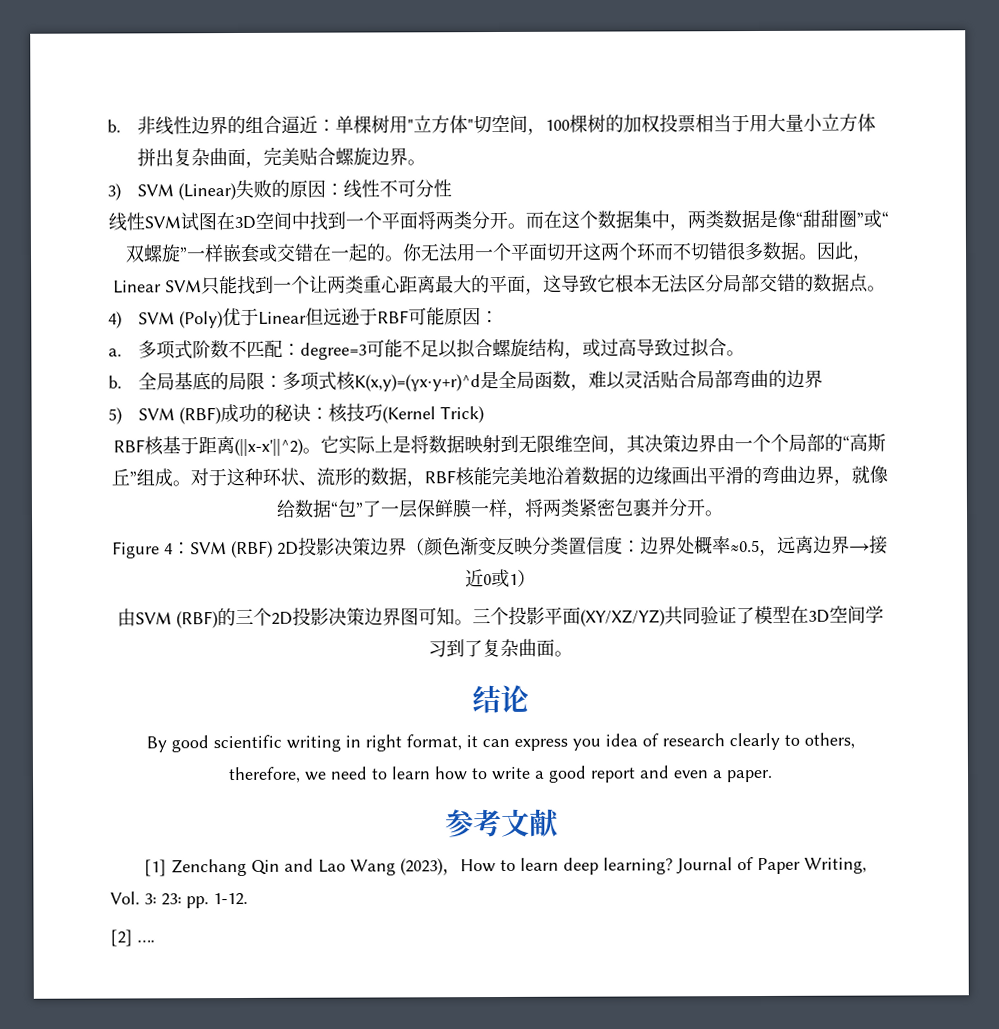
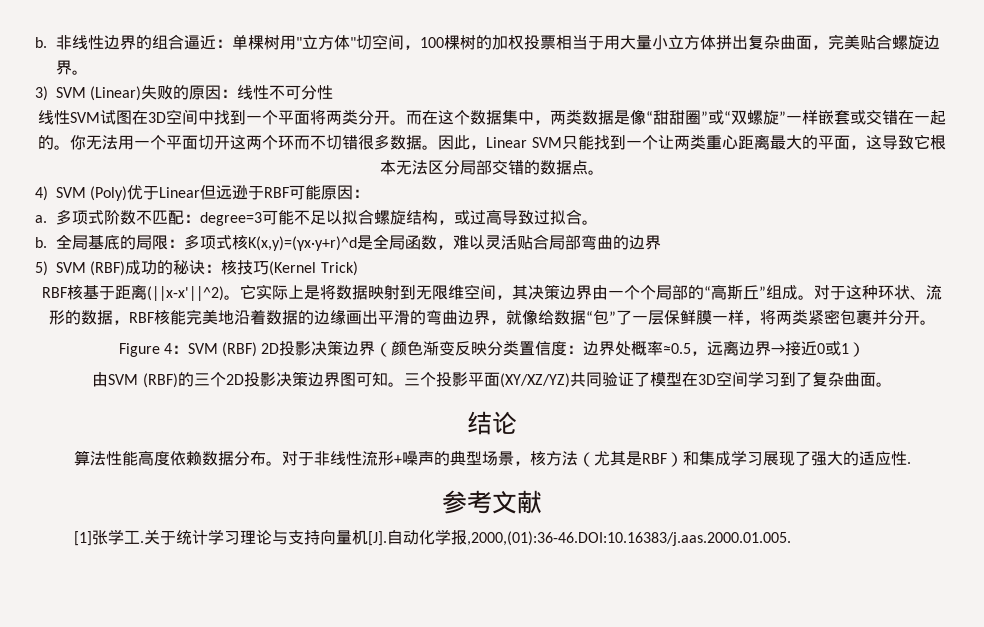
- By good scientific writing in right format, it can express you idea of research clearly to others, therefore, we need to learn how to write a good report and even a paper.
+ 算法性能高度依赖数据分布。对于非线性流形+噪声的典型场景，核方法（尤其是RBF）和集成学习展现了强大的适应性.
  参考文献
- [1] Zenchang Qin and Lao Wang (2023)，How to learn deep learning? Journal of Paper Writing, Vol. 3: 23: pp. 1-12.
- [2] ….
+ [1]张学工.关于统计学习理论与支持向量机[J].自动化学报,2000,(01):36-46.DOI:10.16383/j.aas.2000.01.005.

